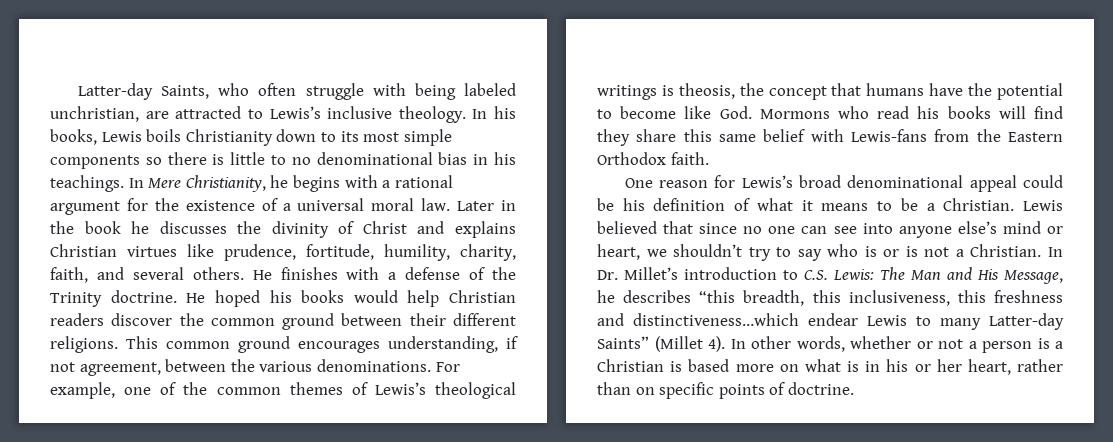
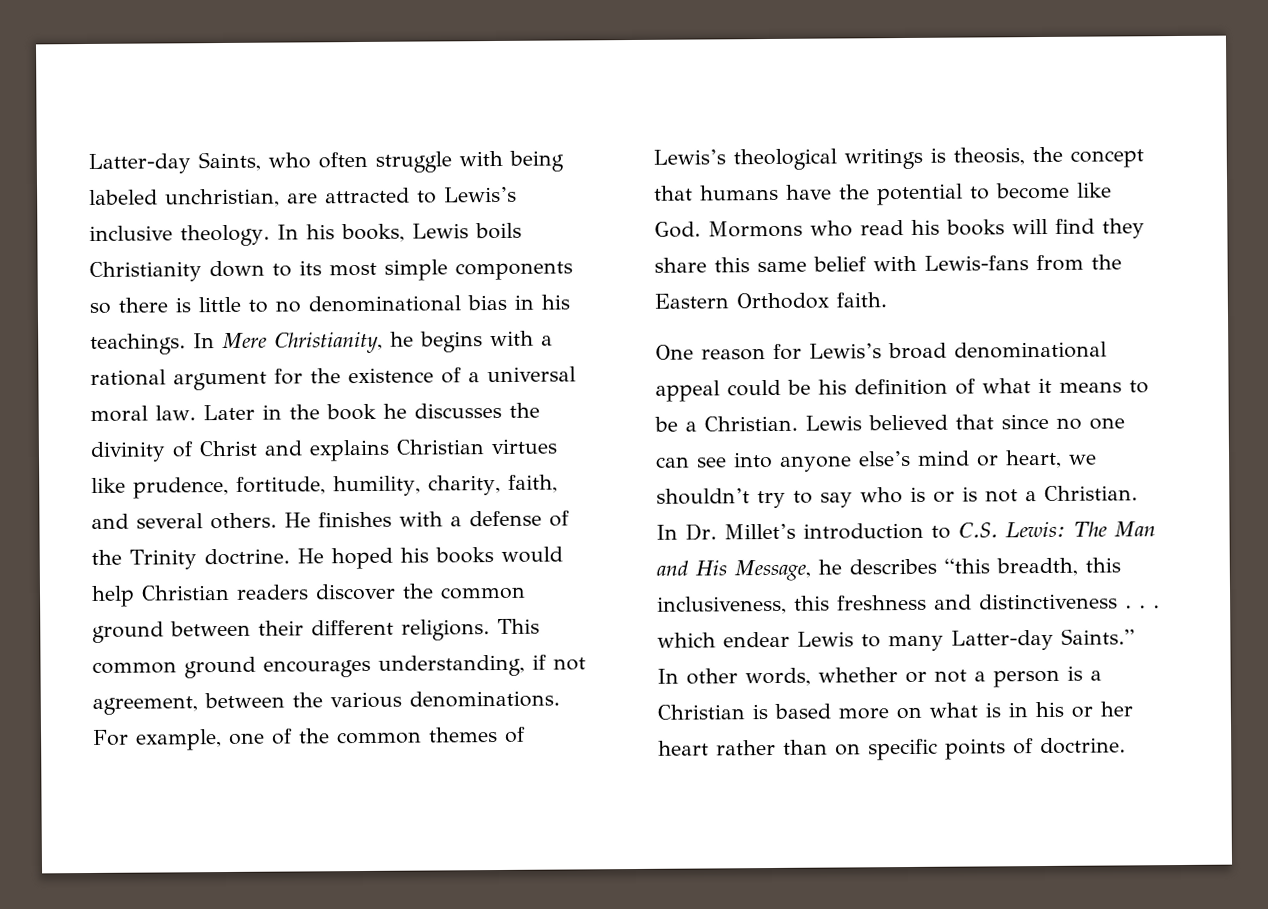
- In Dr. Millet’s introduction to C.S. Lewis: The Man and His Message, he describes “this breadth, this inclusiveness, this freshness and distinctiveness…which endear Lewis to many Latter-day Saints” (Millet 4).
+ In Dr. Millet’s introduction to C.S. Lewis: The Man and His Message, he describes “this breadth, this inclusiveness, this freshness and distinctiveness . . . which endear Lewis to many Latter-day Saints.”
- In other words, whether or not a person is a Christian is based more on what is in his or her heart, rather than on specific points of doctrine.
+ In other words, whether or not a person is a Christian is based more on what is in his or her heart rather than on specific points of doctrine.

